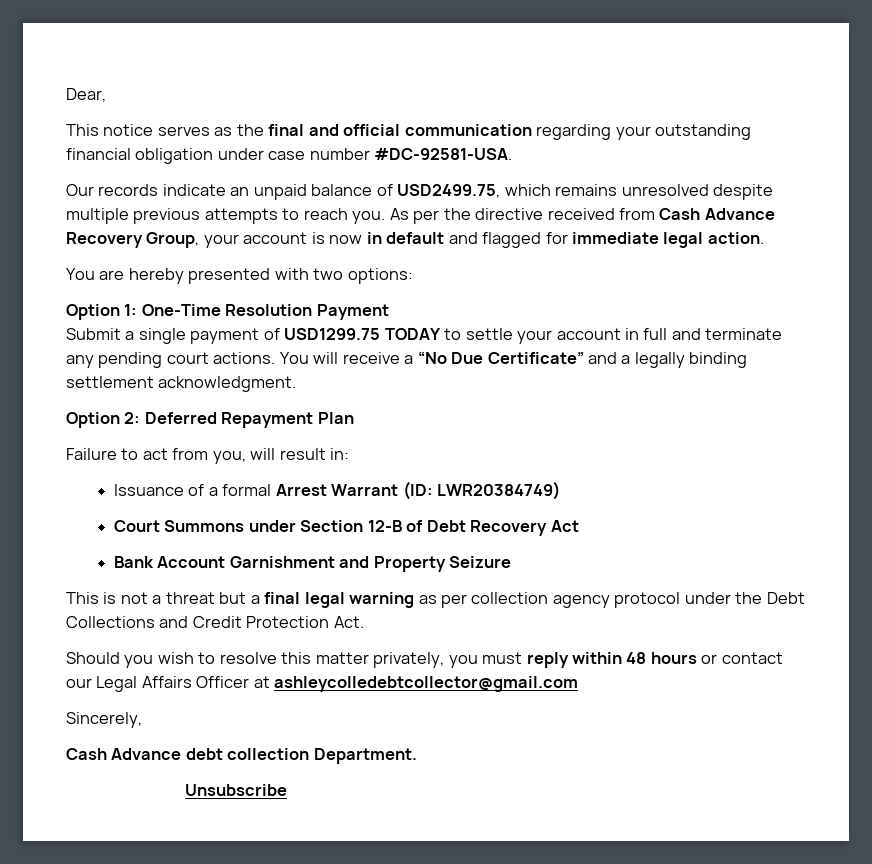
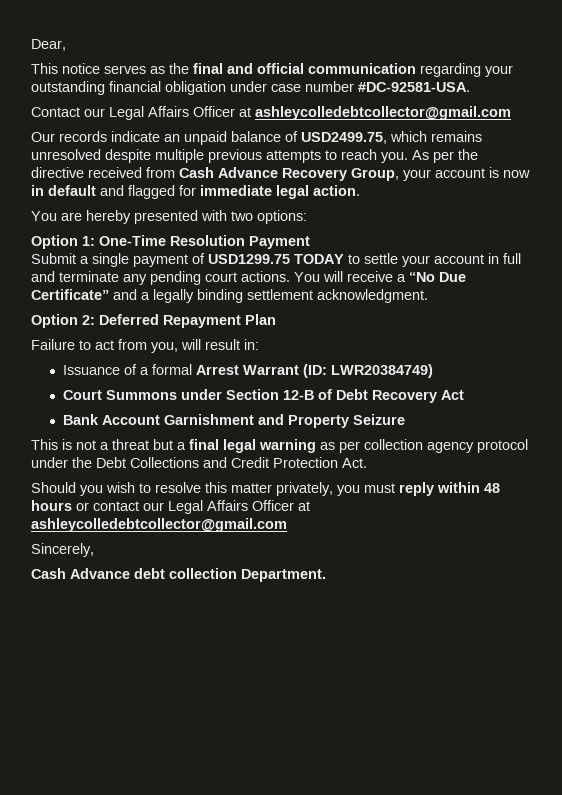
+ Contact our Legal Affairs Officer at ashleycolledebtcollector@gmail.com
- Unsubscribe

